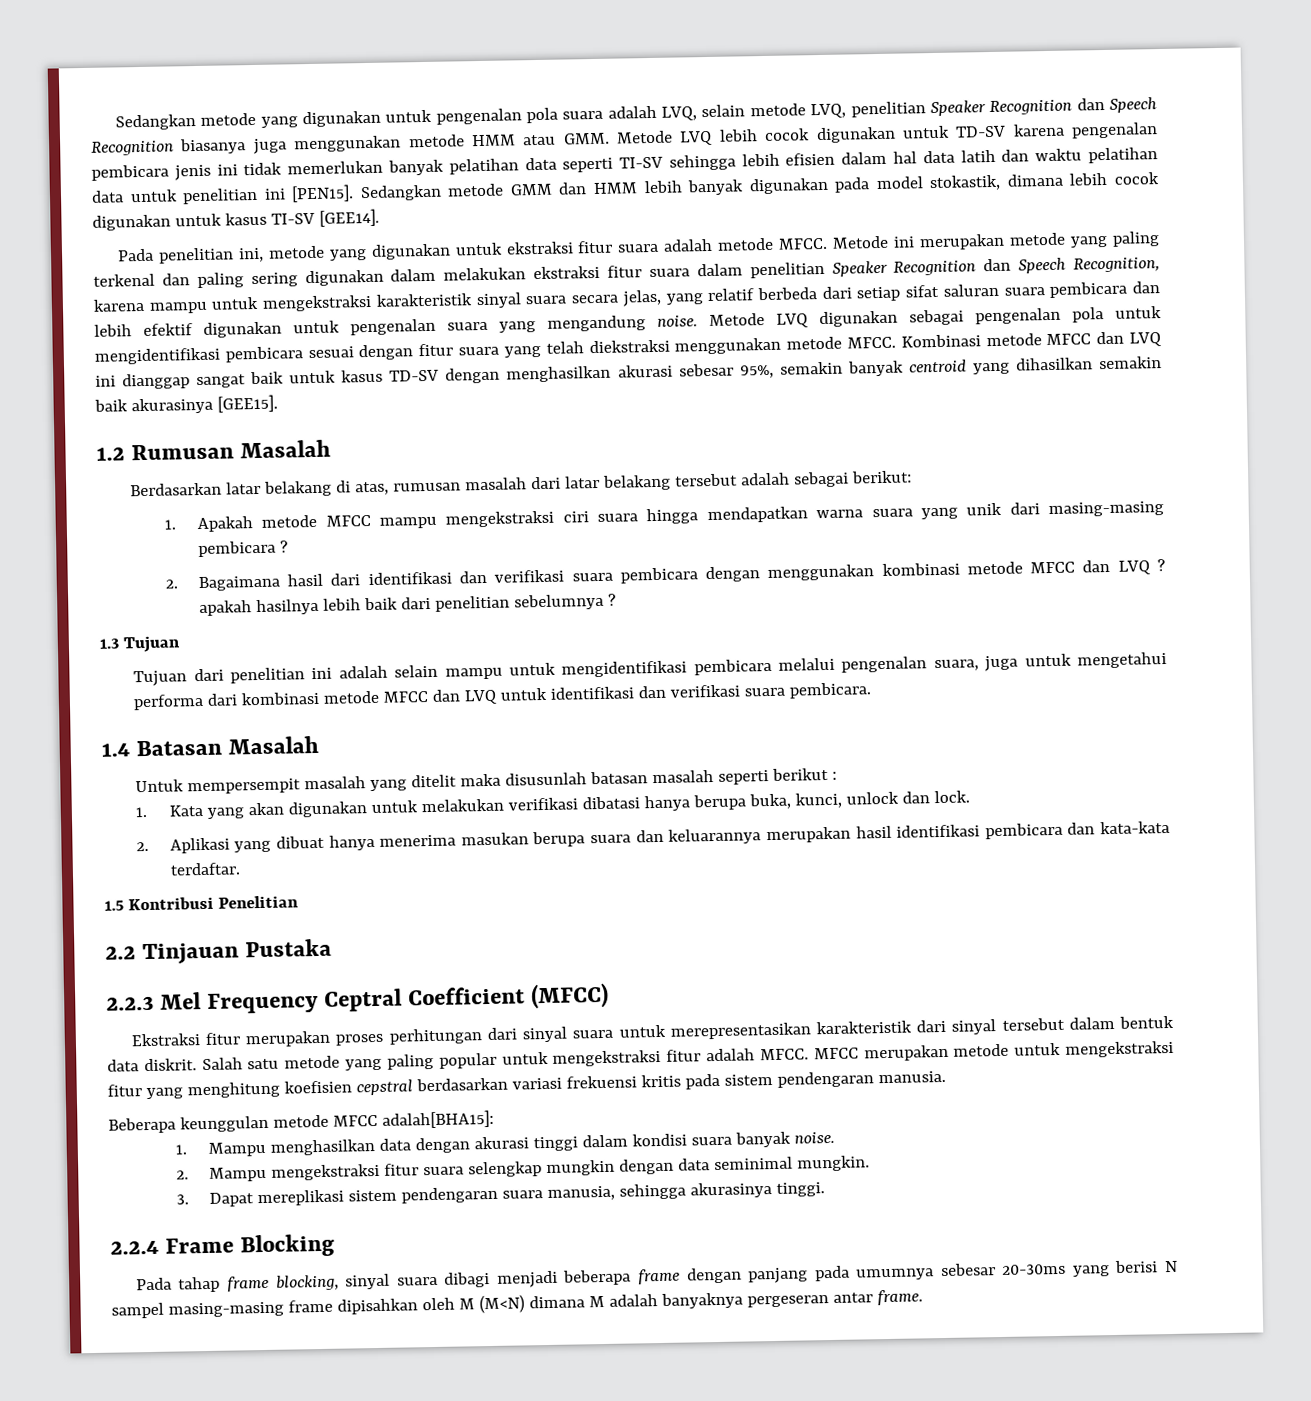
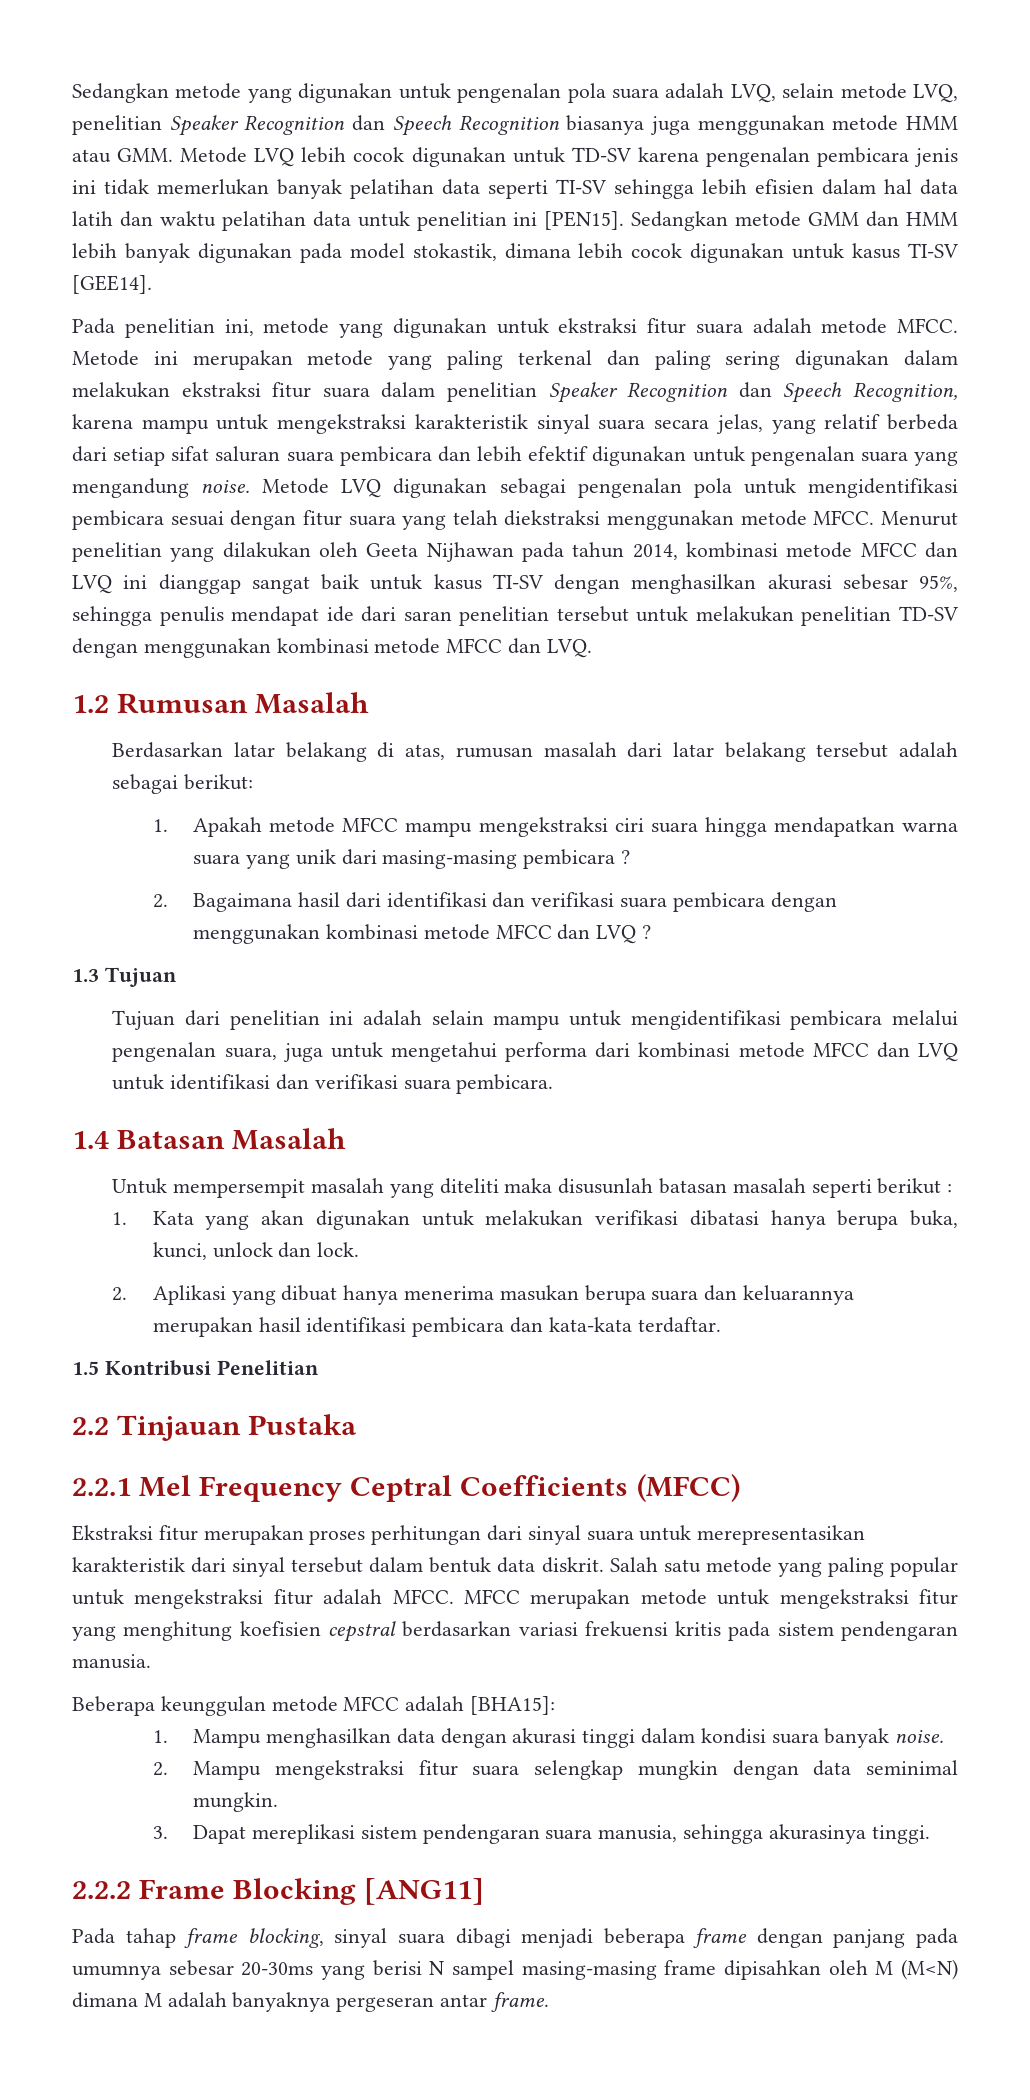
- Kombinasi metode MFCC dan LVQ ini dianggap sangat baik untuk kasus TD-SV dengan menghasilkan akurasi sebesar 95%, semakin banyak centroid yang dihasilkan semakin baik akurasinya [GEE15].
+ Menurut penelitian yang dilakukan oleh Geeta Nijhawan pada tahun 2014, kombinasi metode MFCC dan LVQ ini dianggap sangat baik untuk kasus TI-SV dengan menghasilkan akurasi sebesar 95%, sehingga penulis mendapat ide dari saran penelitian tersebut untuk melakukan penelitian TD-SV dengan menggunakan kombinasi metode MFCC dan LVQ.
- 2. Bagaimana hasil dari identifikasi dan verifikasi suara pembicara dengan menggunakan kombinasi metode MFCC dan LVQ ? apakah hasilnya lebih baik dari penelitian sebelumnya ?
+ 2. Bagaimana hasil dari identifikasi dan verifikasi suara pembicara dengan menggunakan kombinasi metode MFCC dan LVQ ?
- Untuk mempersempit masalah yang ditelit maka disusunlah batasan masalah seperti berikut :
+ Untuk mempersempit masalah yang diteliti maka disusunlah batasan masalah seperti berikut :
- 2.2.3 Mel Frequency Ceptral Coefficient (MFCC)
+ 2.2.1 Mel Frequency Ceptral Coefficients (MFCC)
- Beberapa keunggulan metode MFCC adalah[BHA15]:
+ Beberapa keunggulan metode MFCC adalah [BHA15]:
- 2.2.4 Frame Blocking
+ 2.2.2 Frame Blocking [ANG11]

